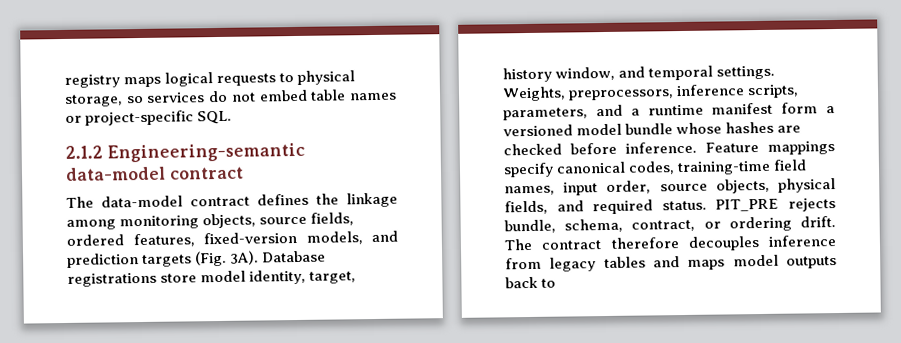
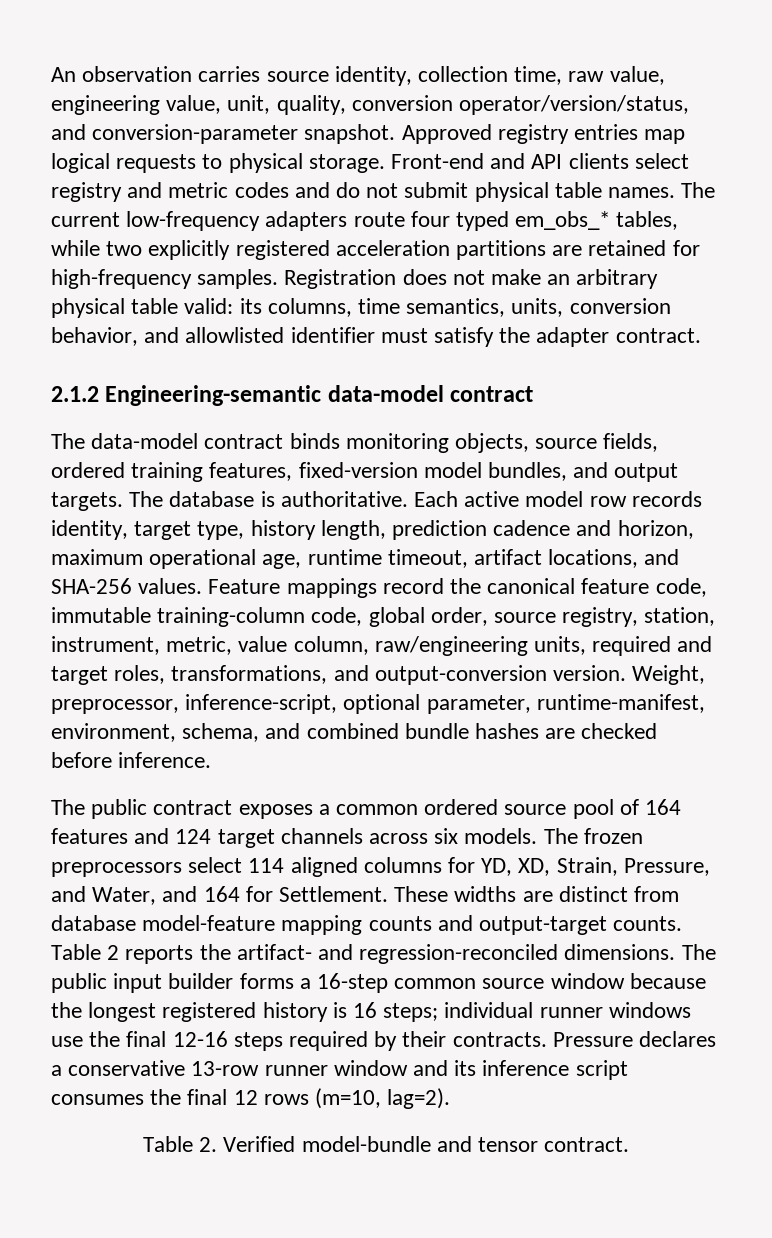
- registry maps logical requests to physical storage, so services do not embed table names or project-specific SQL.
+ An observation carries source identity, collection time, raw value, engineering value, unit, quality, conversion operator/version/status, and conversion-parameter snapshot. Approved registry entries map logical requests to physical storage. Front-end and API clients select registry and metric codes and do not submit physical table names. The current low-frequency adapters route four typed em_obs_* tables, while two explicitly registered acceleration partitions are retained for high-frequency samples. Registration does not make an arbitrary physical table valid: its columns, time semantics, units, conversion behavior, and allowlisted identifier must satisfy the adapter contract.
- The data-model contract defines the linkage among monitoring objects, source fields, ordered features, fixed-version models, and prediction targets (Fig. 3A). Database registrations store model identity, target, history window, and temporal settings. Weights, preprocessors, inference scripts, parameters, and a runtime manifest form a versioned model bundle whose hashes are checked before inference. Feature mappings specify canonical codes, training-time field names, input order, source objects, physical fields, and required status. PIT_PRE rejects bundle, schema, contract, or ordering drift. The contract therefore decouples inference from legacy tables and maps model outputs back to
+ The data-model contract binds monitoring objects, source fields, ordered training features, fixed-version model bundles, and output targets. The database is authoritative. Each active model row records identity, target type, history length, prediction cadence and horizon, maximum operational age, runtime timeout, artifact locations, and SHA-256 values. Feature mappings record the canonical feature code, immutable training-column code, global order, source registry, station, instrument, metric, value column, raw/engineering units, required and target roles, transformations, and output-conversion version. Weight, preprocessor, inference-script, optional parameter, runtime-manifest, environment, schema, and combined bundle hashes are checked before inference.
+ The public contract exposes a common ordered source pool of 164 features and 124 target channels across six models. The frozen preprocessors select 114 aligned columns for YD, XD, Strain, Pressure, and Water, and 164 for Settlement. These widths are distinct from database model-feature mapping counts and output-target counts. Table 2 reports the artifact- and regression-reconciled dimensions. The public input builder forms a 16-step common source window because the longest registered history is 16 steps; individual runner windows use the final 12-16 steps required by their contracts. Pressure declares a conservative 13-row runner window and its inference script consumes the final 12 rows (m=10, lag=2).
+ Table 2. Verified model-bundle and tensor contract.

